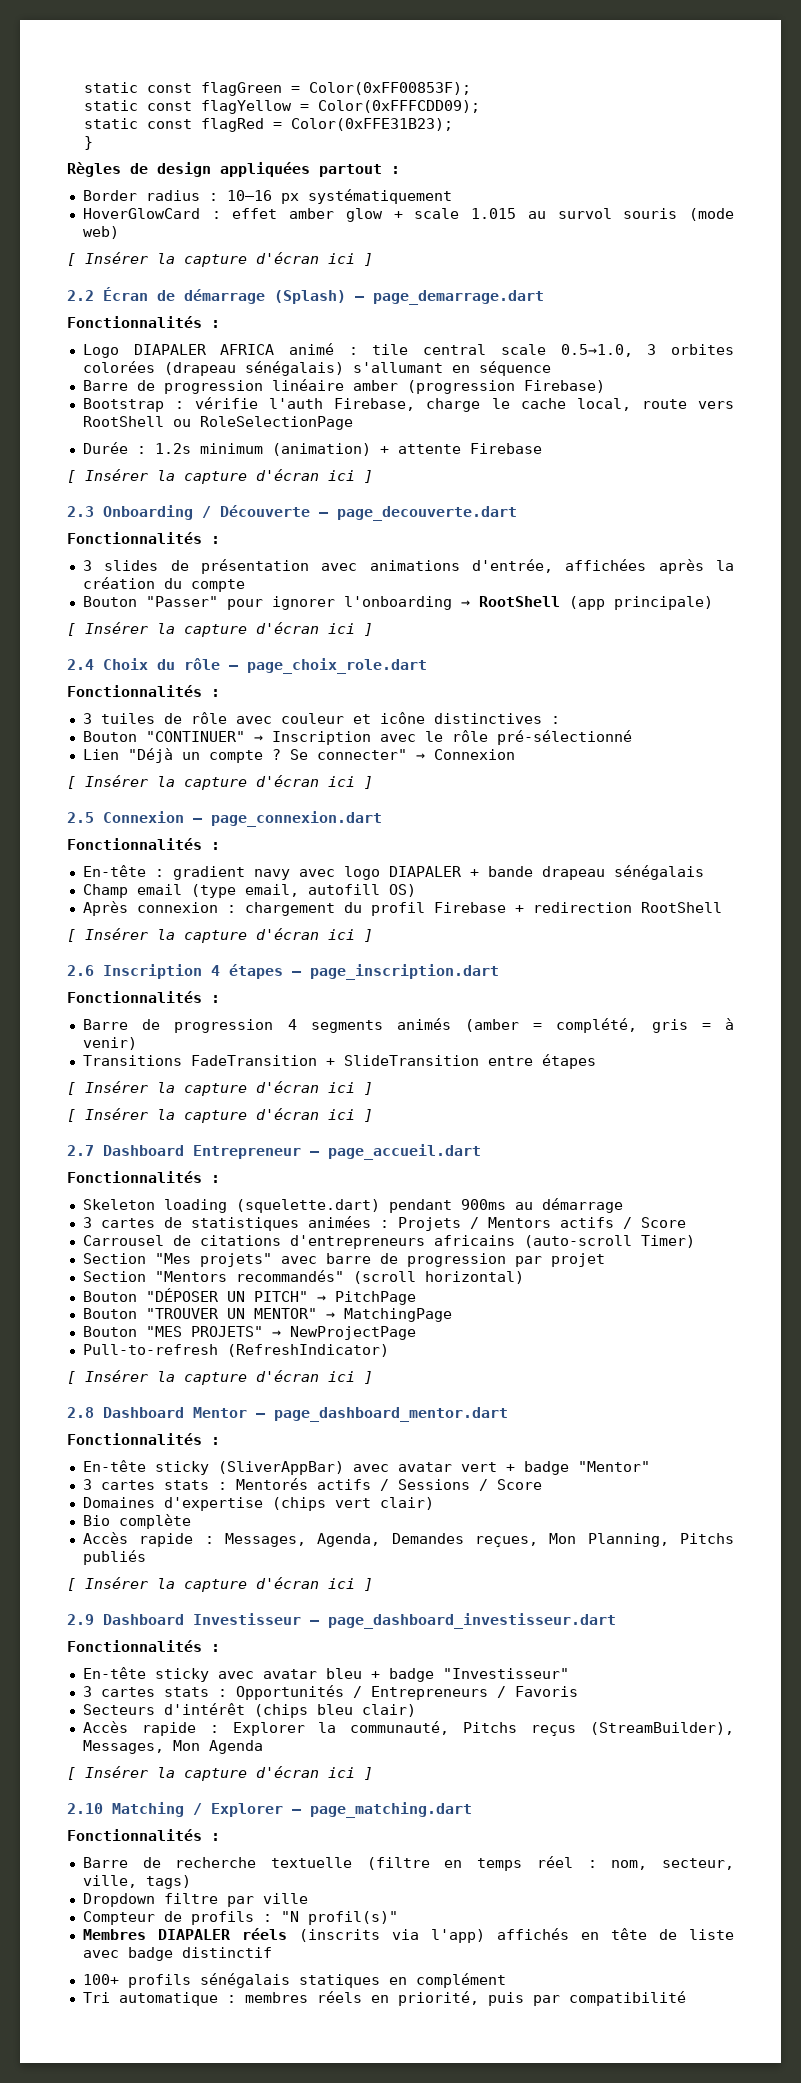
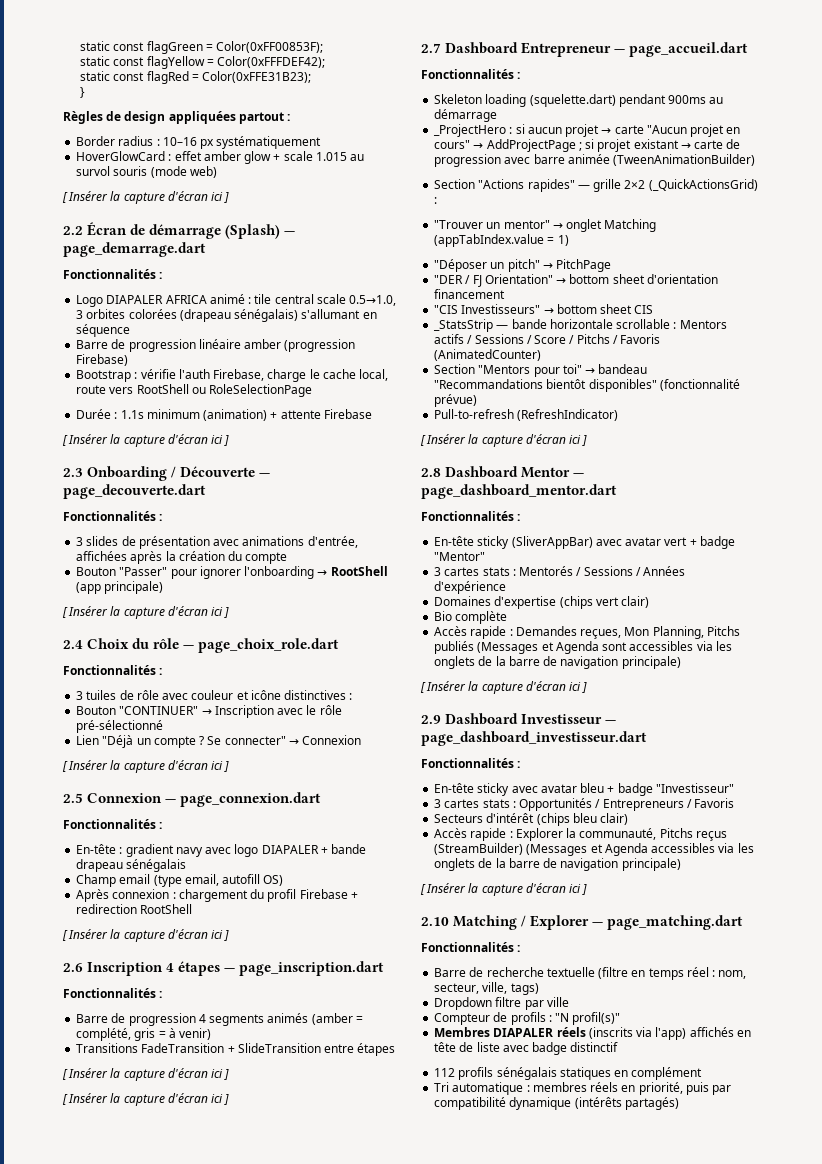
- static const flagYellow = Color(0xFFFCDD09);
+ static const flagYellow = Color(0xFFFDEF42);
- Durée : 1.2s minimum (animation) + attente Firebase
+ Durée : 1.1s minimum (animation) + attente Firebase
- 3 cartes de statistiques animées : Projets / Mentors actifs / Score
- Carrousel de citations d'entrepreneurs africains (auto-scroll Timer)
- Section "Mes projets" avec barre de progression par projet
- Section "Mentors recommandés" (scroll horizontal)
- Bouton "DÉPOSER UN PITCH" → PitchPage
- Bouton "TROUVER UN MENTOR" → MatchingPage
- Bouton "MES PROJETS" → NewProjectPage
+ _ProjectHero : si aucun projet → carte "Aucun projet en cours" → AddProjectPage ; si projet existant → carte de progression avec barre animée (TweenAnimationBuilder)
+ Section "Actions rapides" — grille 2×2 (_QuickActionsGrid) :
+ "Trouver un mentor" → onglet Matching (appTabIndex.value = 1)
+ "Déposer un pitch" → PitchPage
+ "DER / FJ Orientation" → bottom sheet d'orientation financement
+ "CIS Investisseurs" → bottom sheet CIS
+ _StatsStrip — bande horizontale scrollable : Mentors actifs / Sessions / Score / Pitchs / Favoris (AnimatedCounter)
+ Section "Mentors pour toi" → bandeau "Recommandations bientôt disponibles" (fonctionnalité prévue)
- 3 cartes stats : Mentorés actifs / Sessions / Score
+ 3 cartes stats : Mentorés / Sessions / Années d'expérience
- Accès rapide : Messages, Agenda, Demandes reçues, Mon Planning, Pitchs publiés
+ Accès rapide : Demandes reçues, Mon Planning, Pitchs publiés (Messages et Agenda sont accessibles via les onglets de la barre de navigation principale)
- Accès rapide : Explorer la communauté, Pitchs reçus (StreamBuilder), Messages, Mon Agenda
+ Accès rapide : Explorer la communauté, Pitchs reçus (StreamBuilder) (Messages et Agenda accessibles via les onglets de la barre de navigation principale)
- 100+ profils sénégalais statiques en complément
+ 112 profils sénégalais statiques en complément
- Tri automatique : membres réels en priorité, puis par compatibilité
+ Tri automatique : membres réels en priorité, puis par compatibilité dynamique (intérêts partagés)

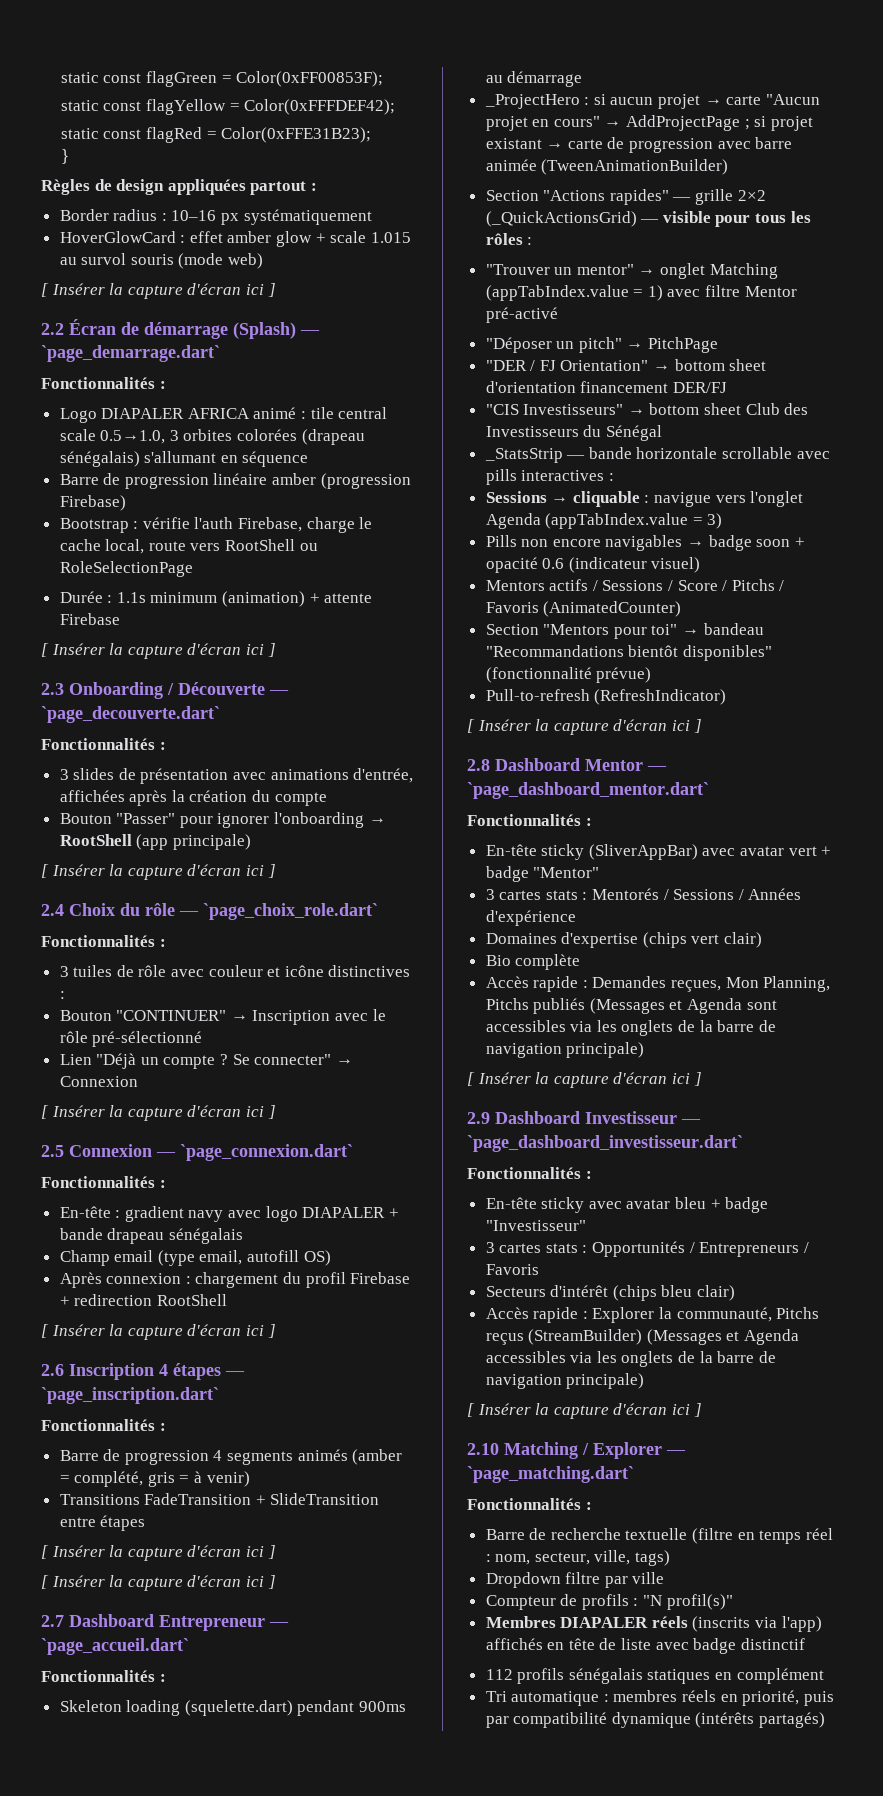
- 2.2 Écran de démarrage (Splash) — page_demarrage.dart
+ 2.2 Écran de démarrage (Splash) — `page_demarrage.dart`
- 2.3 Onboarding / Découverte — page_decouverte.dart
+ 2.3 Onboarding / Découverte — `page_decouverte.dart`
- 2.4 Choix du rôle — page_choix_role.dart
+ 2.4 Choix du rôle — `page_choix_role.dart`
- 2.5 Connexion — page_connexion.dart
+ 2.5 Connexion — `page_connexion.dart`
- 2.6 Inscription 4 étapes — page_inscription.dart
+ 2.6 Inscription 4 étapes — `page_inscription.dart`
- 2.7 Dashboard Entrepreneur — page_accueil.dart
+ 2.7 Dashboard Entrepreneur — `page_accueil.dart`
- Section "Actions rapides" — grille 2×2 (_QuickActionsGrid) :
+ Section "Actions rapides" — grille 2×2 (_QuickActionsGrid) — visible pour tous les rôles :
- "Trouver un mentor" → onglet Matching (appTabIndex.value = 1)
+ "Trouver un mentor" → onglet Matching (appTabIndex.value = 1) avec filtre Mentor pré-activé
- "DER / FJ Orientation" → bottom sheet d'orientation financement
+ "DER / FJ Orientation" → bottom sheet d'orientation financement DER/FJ
- "CIS Investisseurs" → bottom sheet CIS
+ "CIS Investisseurs" → bottom sheet Club des Investisseurs du Sénégal
- _StatsStrip — bande horizontale scrollable : Mentors actifs / Sessions / Score / Pitchs / Favoris (AnimatedCounter)
+ _StatsStrip — bande horizontale scrollable avec pills interactives :
+ Sessions → cliquable : navigue vers l'onglet Agenda (appTabIndex.value = 3)
+ Pills non encore navigables → badge soon + opacité 0.6 (indicateur visuel)
+ Mentors actifs / Sessions / Score / Pitchs / Favoris (AnimatedCounter)
- 2.8 Dashboard Mentor — page_dashboard_mentor.dart
+ 2.8 Dashboard Mentor — `page_dashboard_mentor.dart`
- 2.9 Dashboard Investisseur — page_dashboard_investisseur.dart
+ 2.9 Dashboard Investisseur — `page_dashboard_investisseur.dart`
- 2.10 Matching / Explorer — page_matching.dart
+ 2.10 Matching / Explorer — `page_matching.dart`

